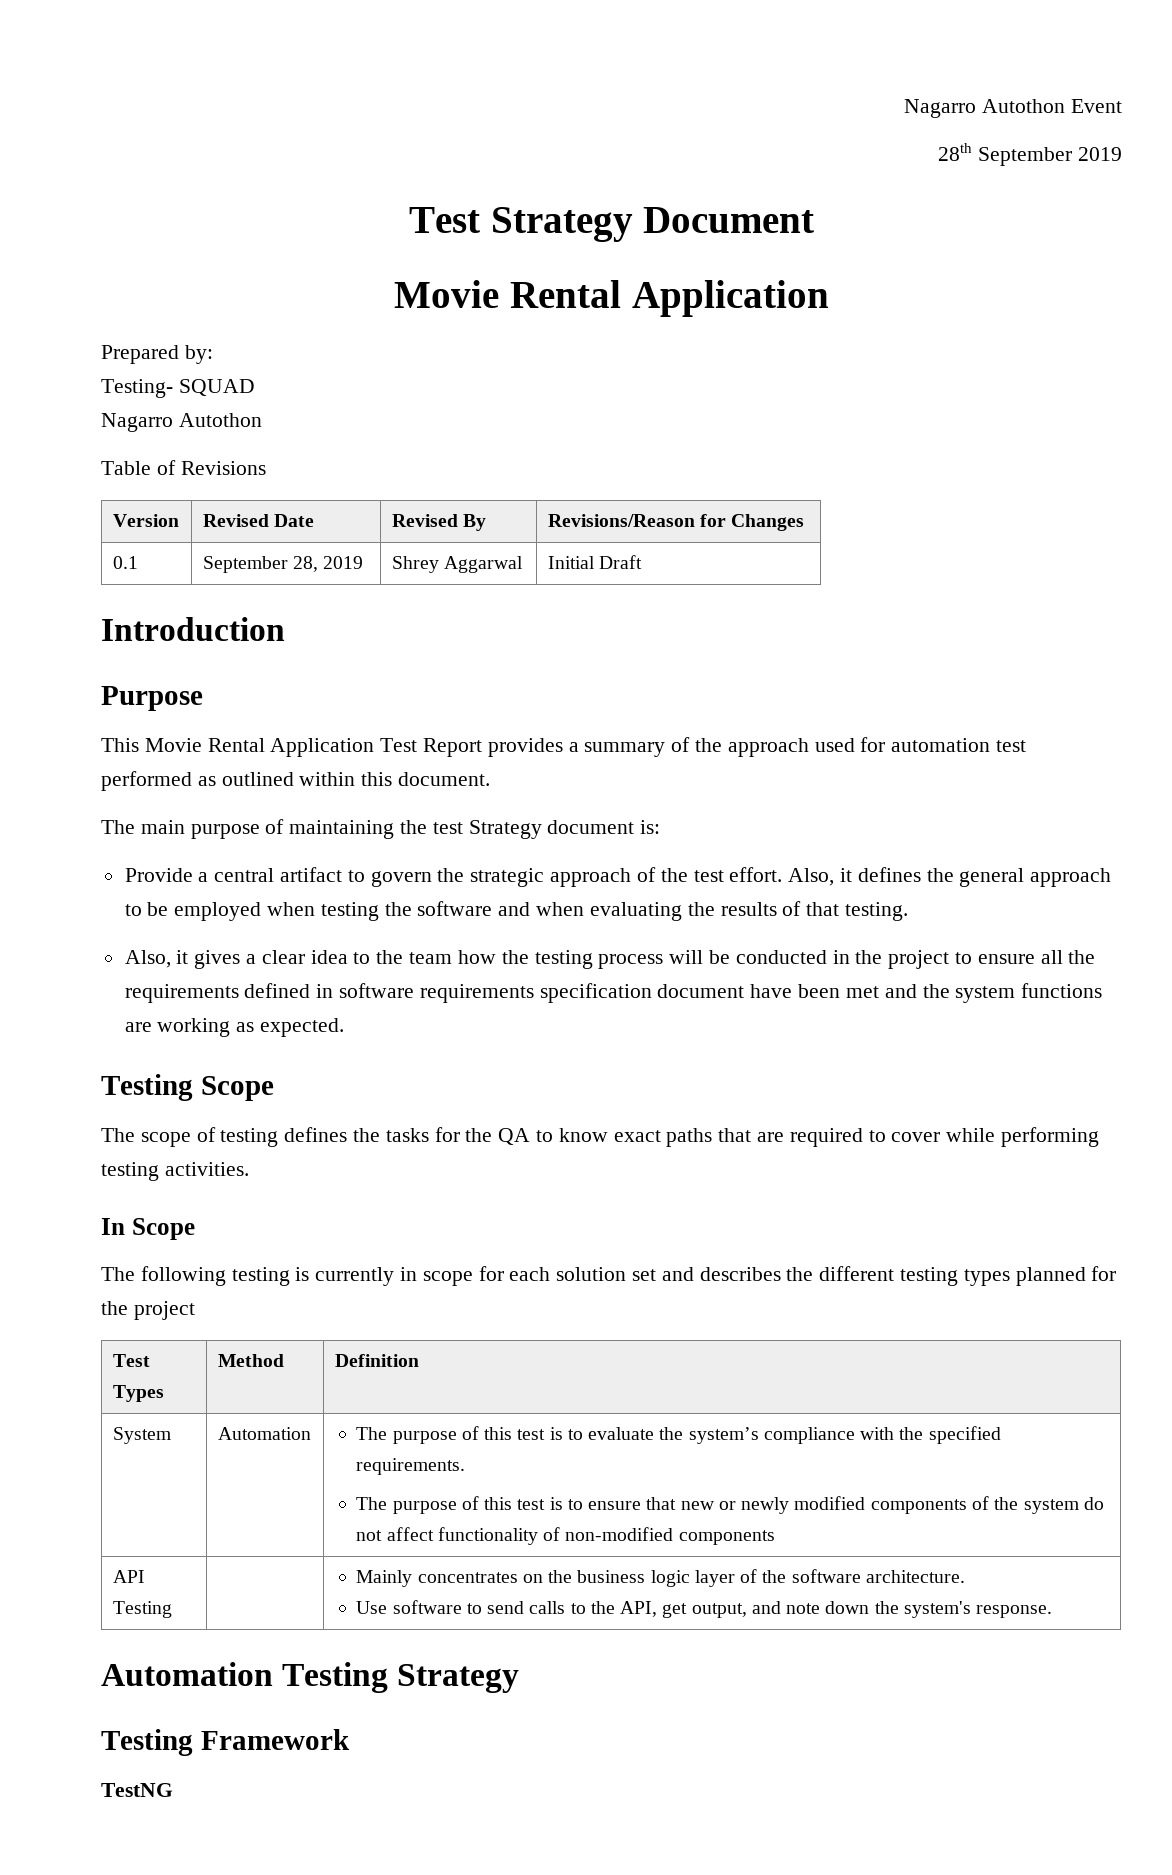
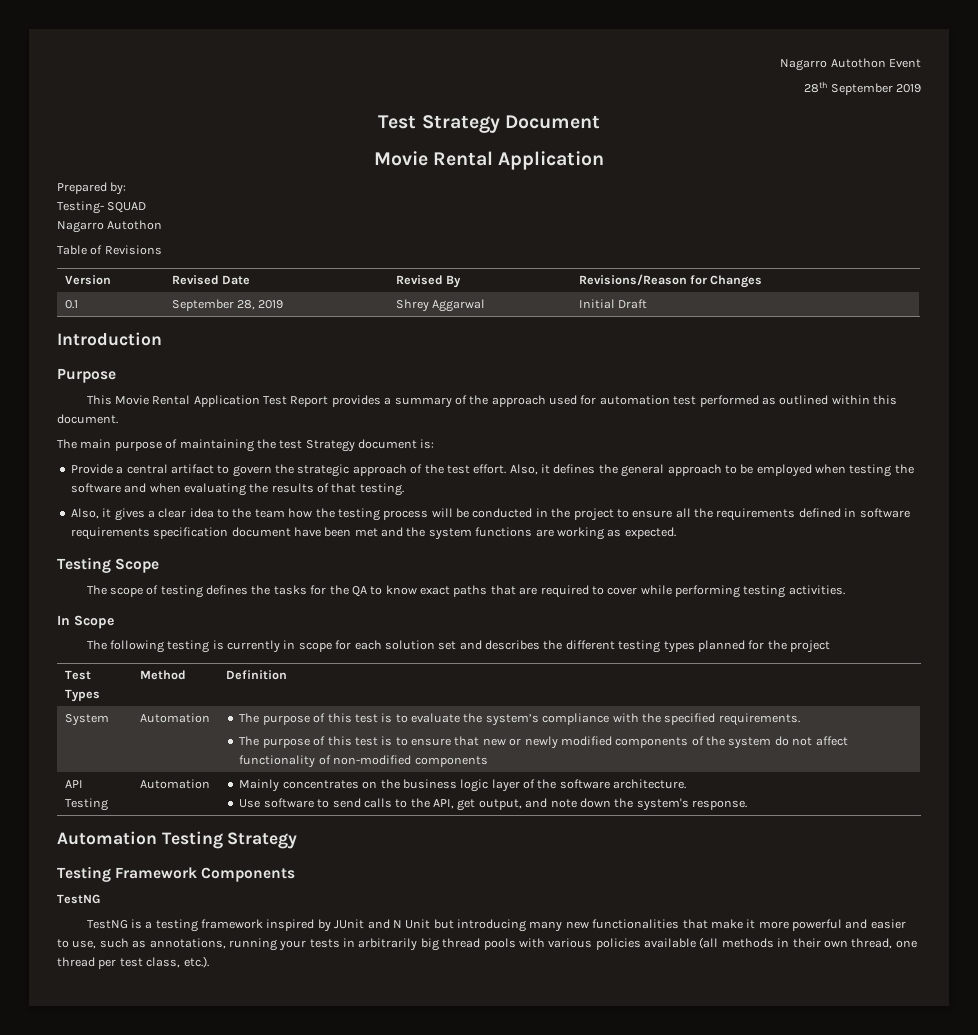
- API Testing | | Mainly concentrates on the business logic layer of the software architecture.
+ API Testing | Automation | Mainly concentrates on the business logic layer of the software architecture.
- Testing Framework
+ Testing Framework Components
  TestNG
+ TestNG is a testing framework inspired by JUnit and N Unit but introducing many new functionalities that make it more powerful and easier to use, such as annotations, running your tests in arbitrarily big thread pools with various policies available (all methods in their own thread, one thread per test class, etc.).

